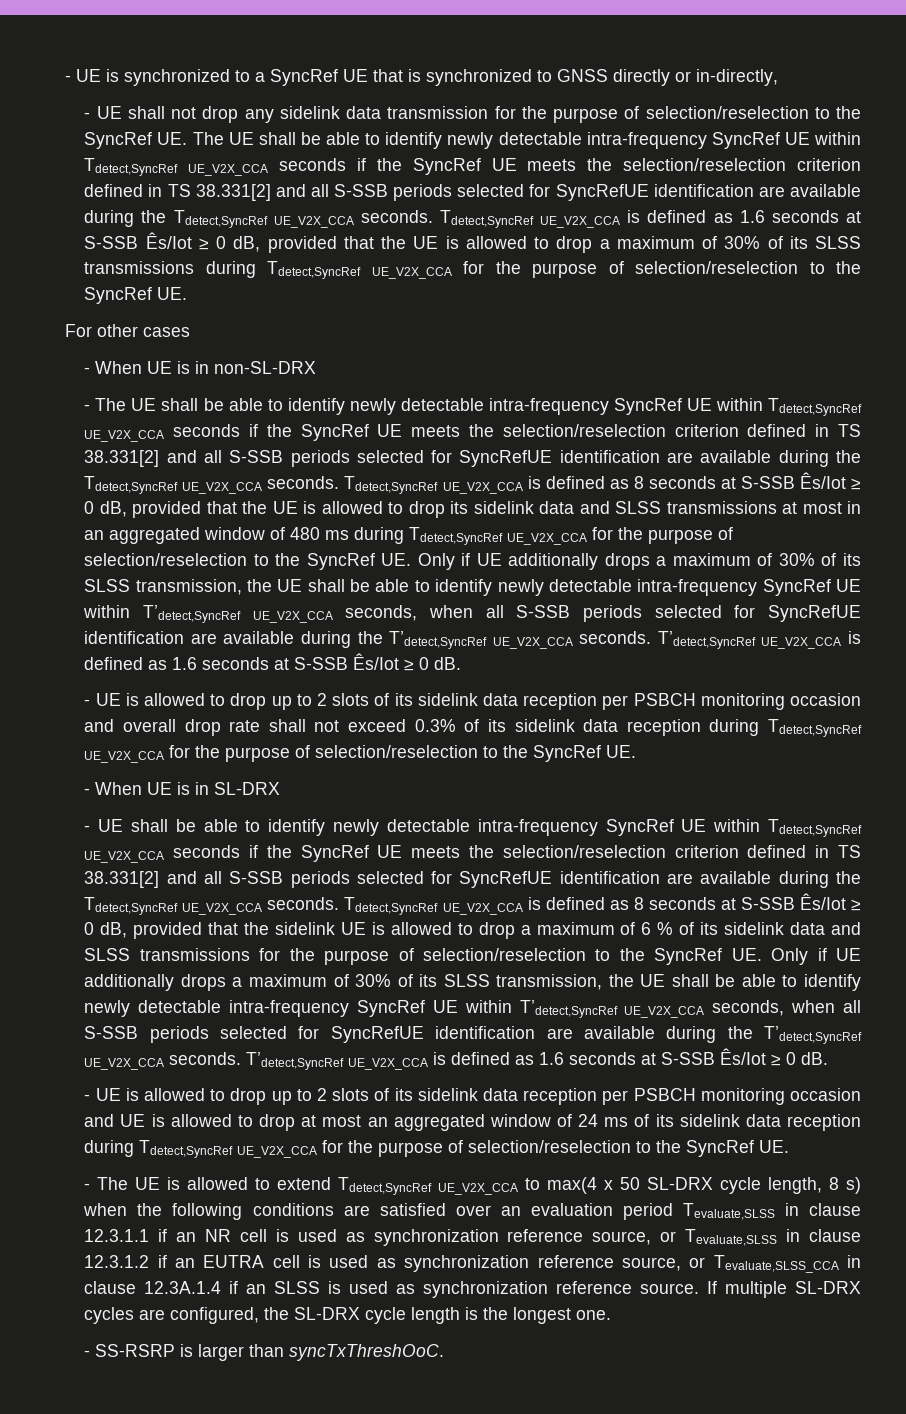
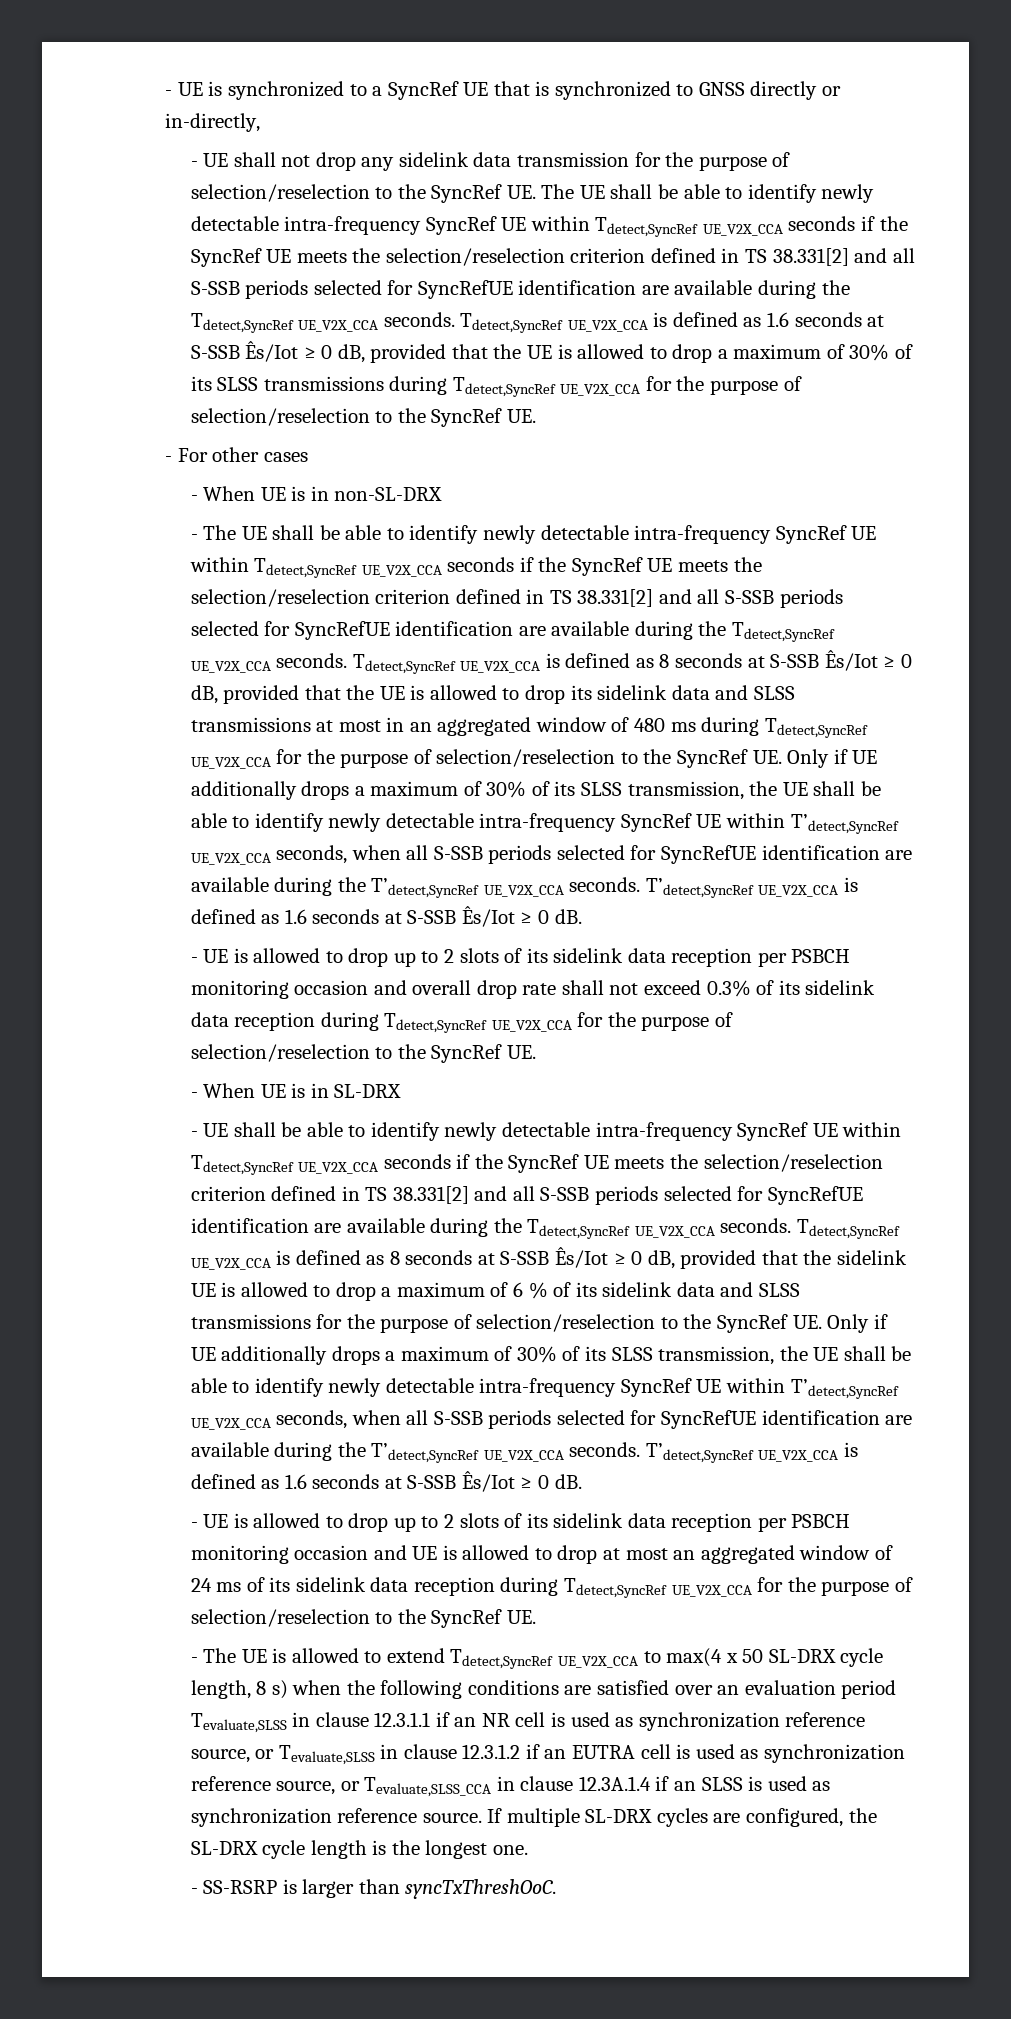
- For other cases
+ - For other cases

